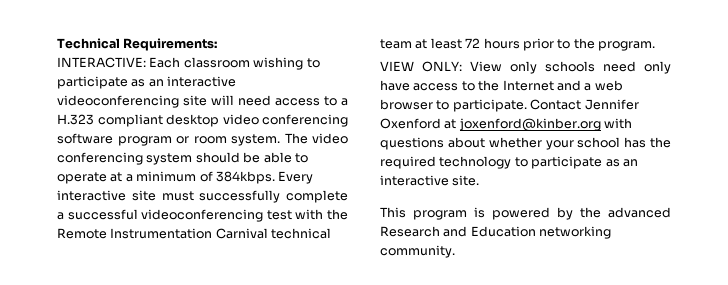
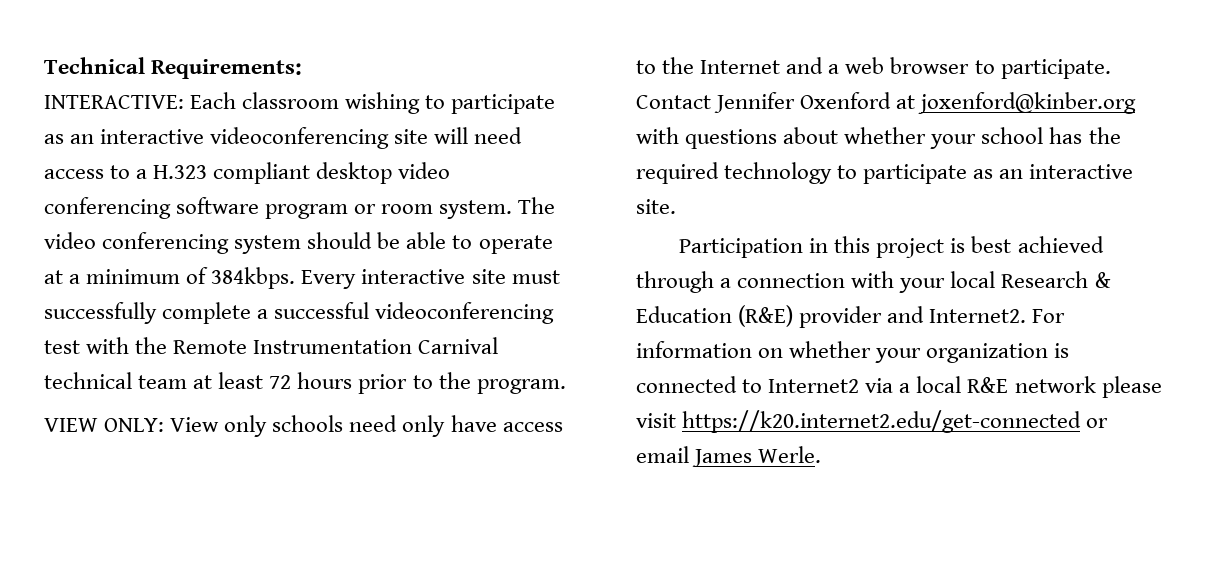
- This program is powered by the advanced Research and Education networking community.
+ Participation in this project is best achieved through a connection with your local Research & Education (R&E) provider and Internet2. For information on whether your organization is connected to Internet2 via a local R&E network please visit https://k20.internet2.edu/get-connected or email James Werle.

